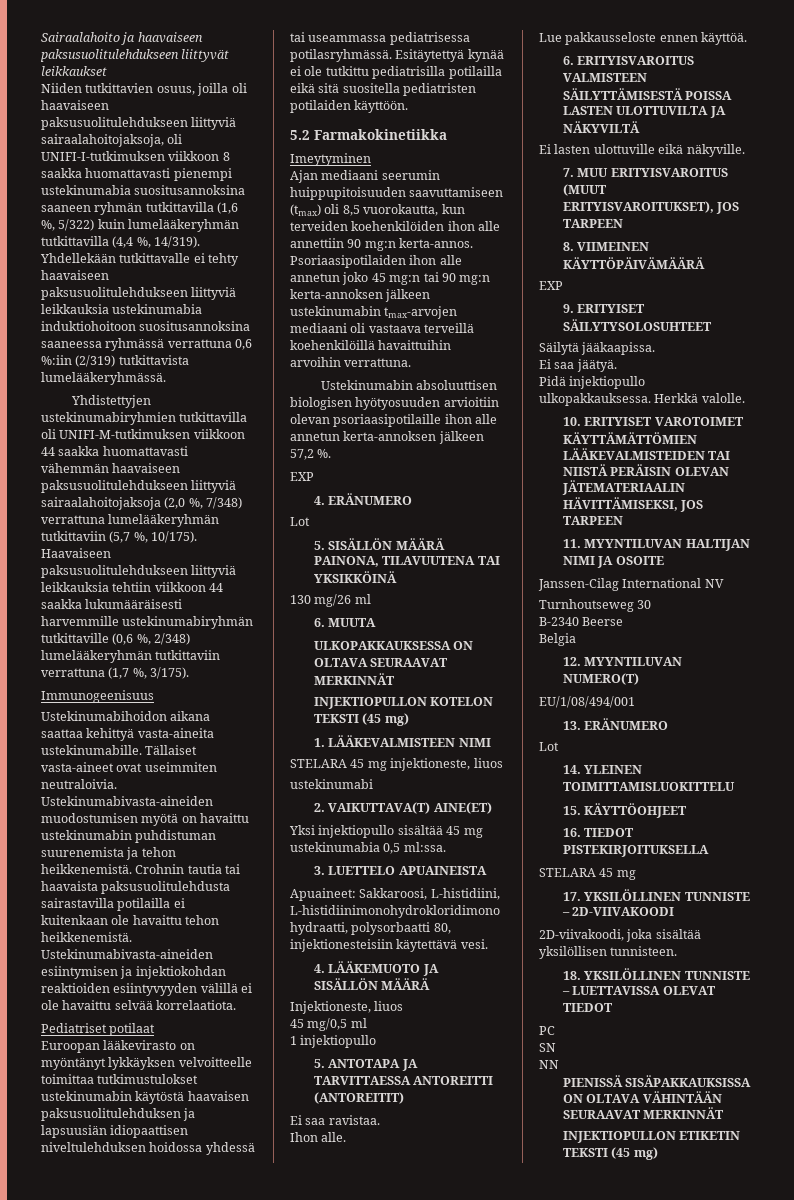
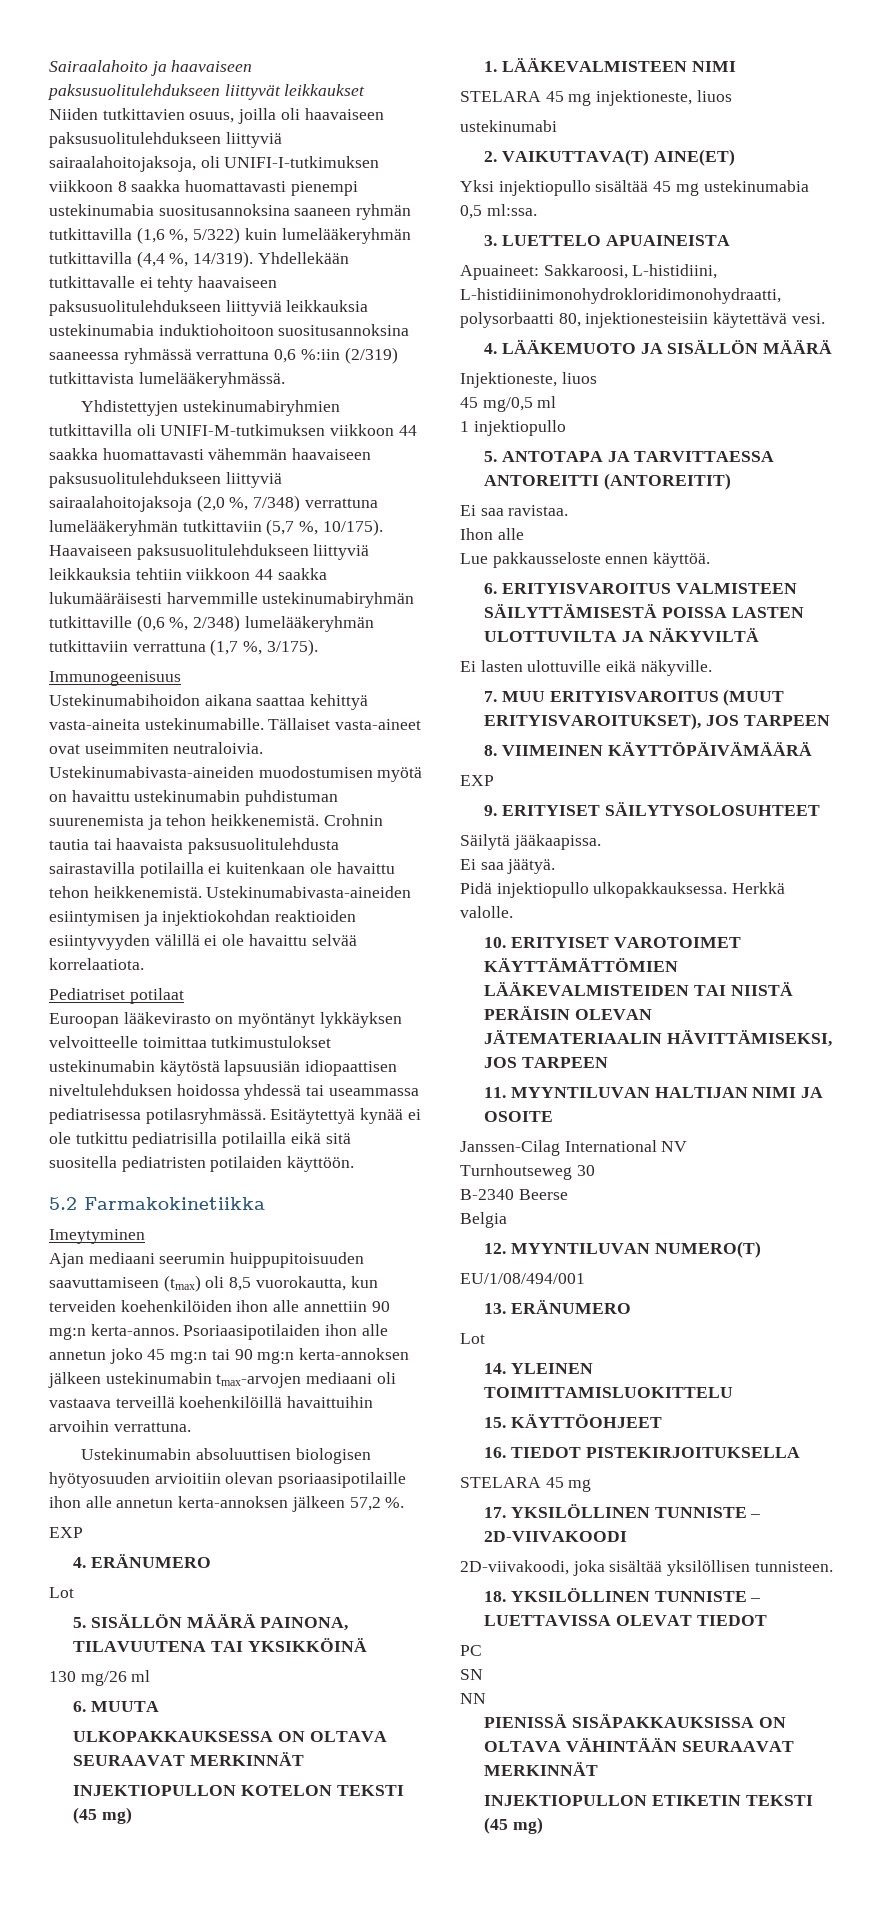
- Euroopan lääkevirasto on myöntänyt lykkäyksen velvoitteelle toimittaa tutkimustulokset ustekinumabin käytöstä haavaisen paksusuolitulehduksen ja lapsuusiän idiopaattisen niveltulehduksen hoidossa yhdessä tai useammassa pediatrisessa potilasryhmässä.
+ Euroopan lääkevirasto on myöntänyt lykkäyksen velvoitteelle toimittaa tutkimustulokset ustekinumabin käytöstä lapsuusiän idiopaattisen niveltulehduksen hoidossa yhdessä tai useammassa pediatrisessa potilasryhmässä.
- Ihon alle.
+ Ihon alle

